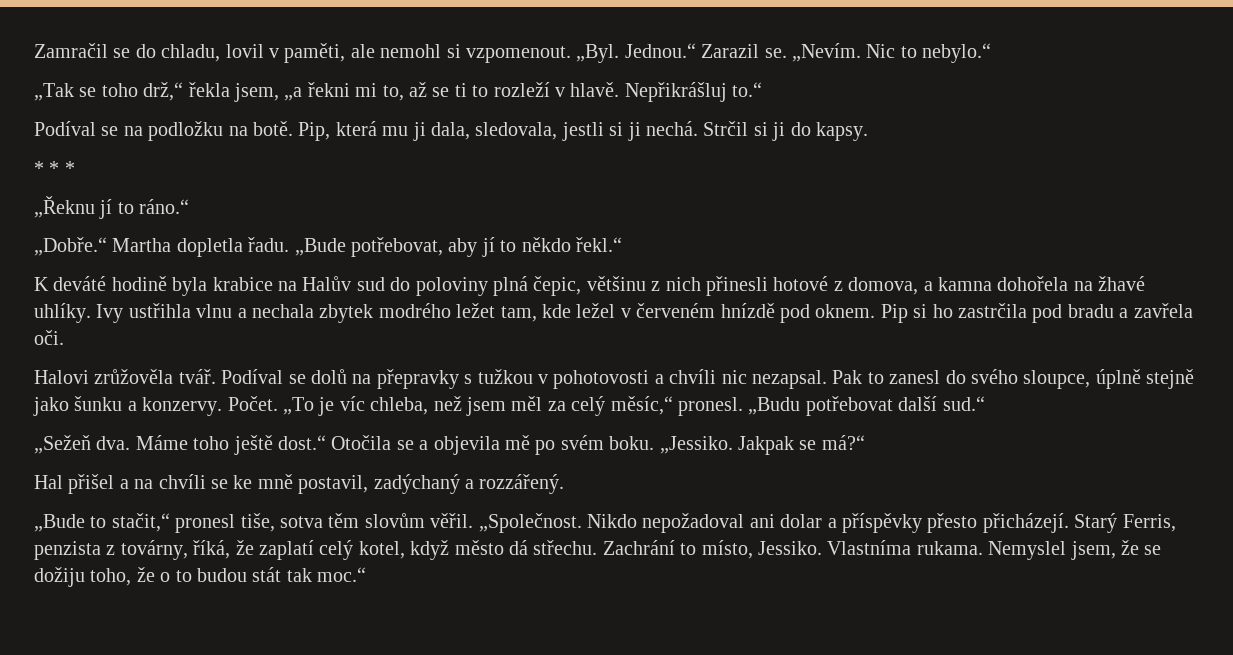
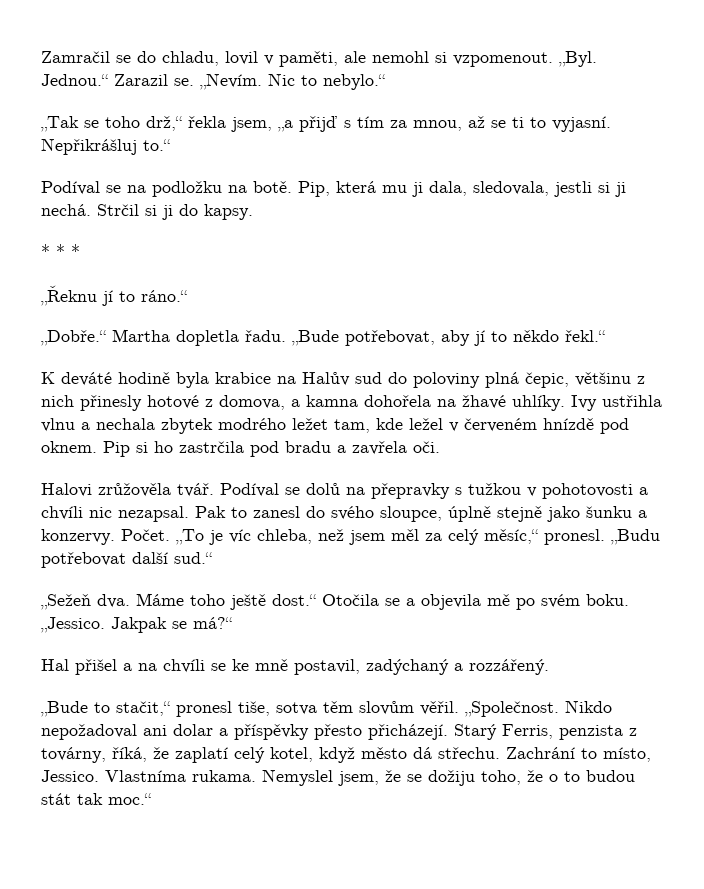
- „Tak se toho drž,“ řekla jsem, „a řekni mi to, až se ti to rozleží v hlavě.
+ „Tak se toho drž,“ řekla jsem, „a přijď s tím za mnou, až se ti to vyjasní.
- K deváté hodině byla krabice na Halův sud do poloviny plná čepic, většinu z nich přinesli hotové z domova, a kamna dohořela na žhavé uhlíky.
+ K deváté hodině byla krabice na Halův sud do poloviny plná čepic, většinu z nich přinesly hotové z domova, a kamna dohořela na žhavé uhlíky.
- „Jessiko.
+ „Jessico.
- Zachrání to místo, Jessiko.
+ Zachrání to místo, Jessico.

